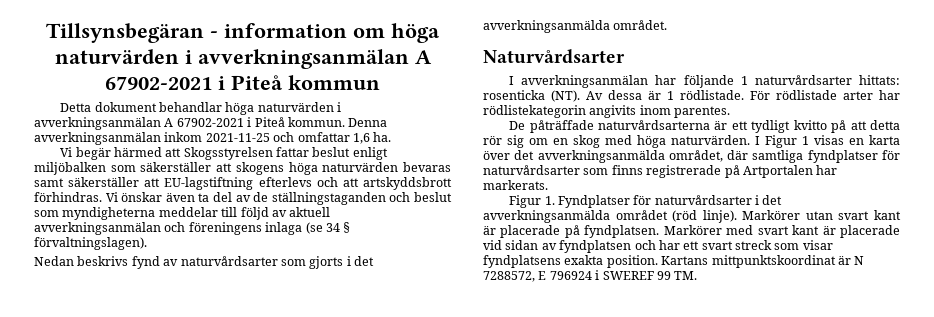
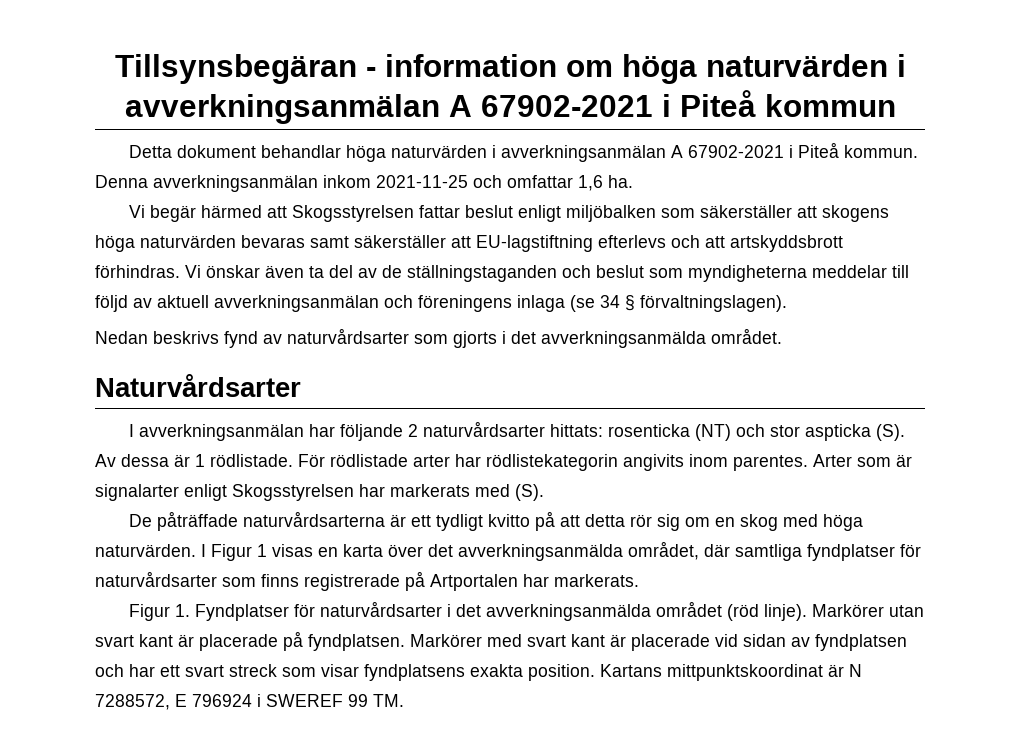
- I avverkningsanmälan har följande 1 naturvårdsarter hittats: rosenticka (NT). Av dessa är 1 rödlistade.
+ I avverkningsanmälan har följande 2 naturvårdsarter hittats: rosenticka (NT) och stor aspticka (S). Av dessa är 1 rödlistade.
+ Arter som är signalarter enligt Skogsstyrelsen har markerats med (S).

